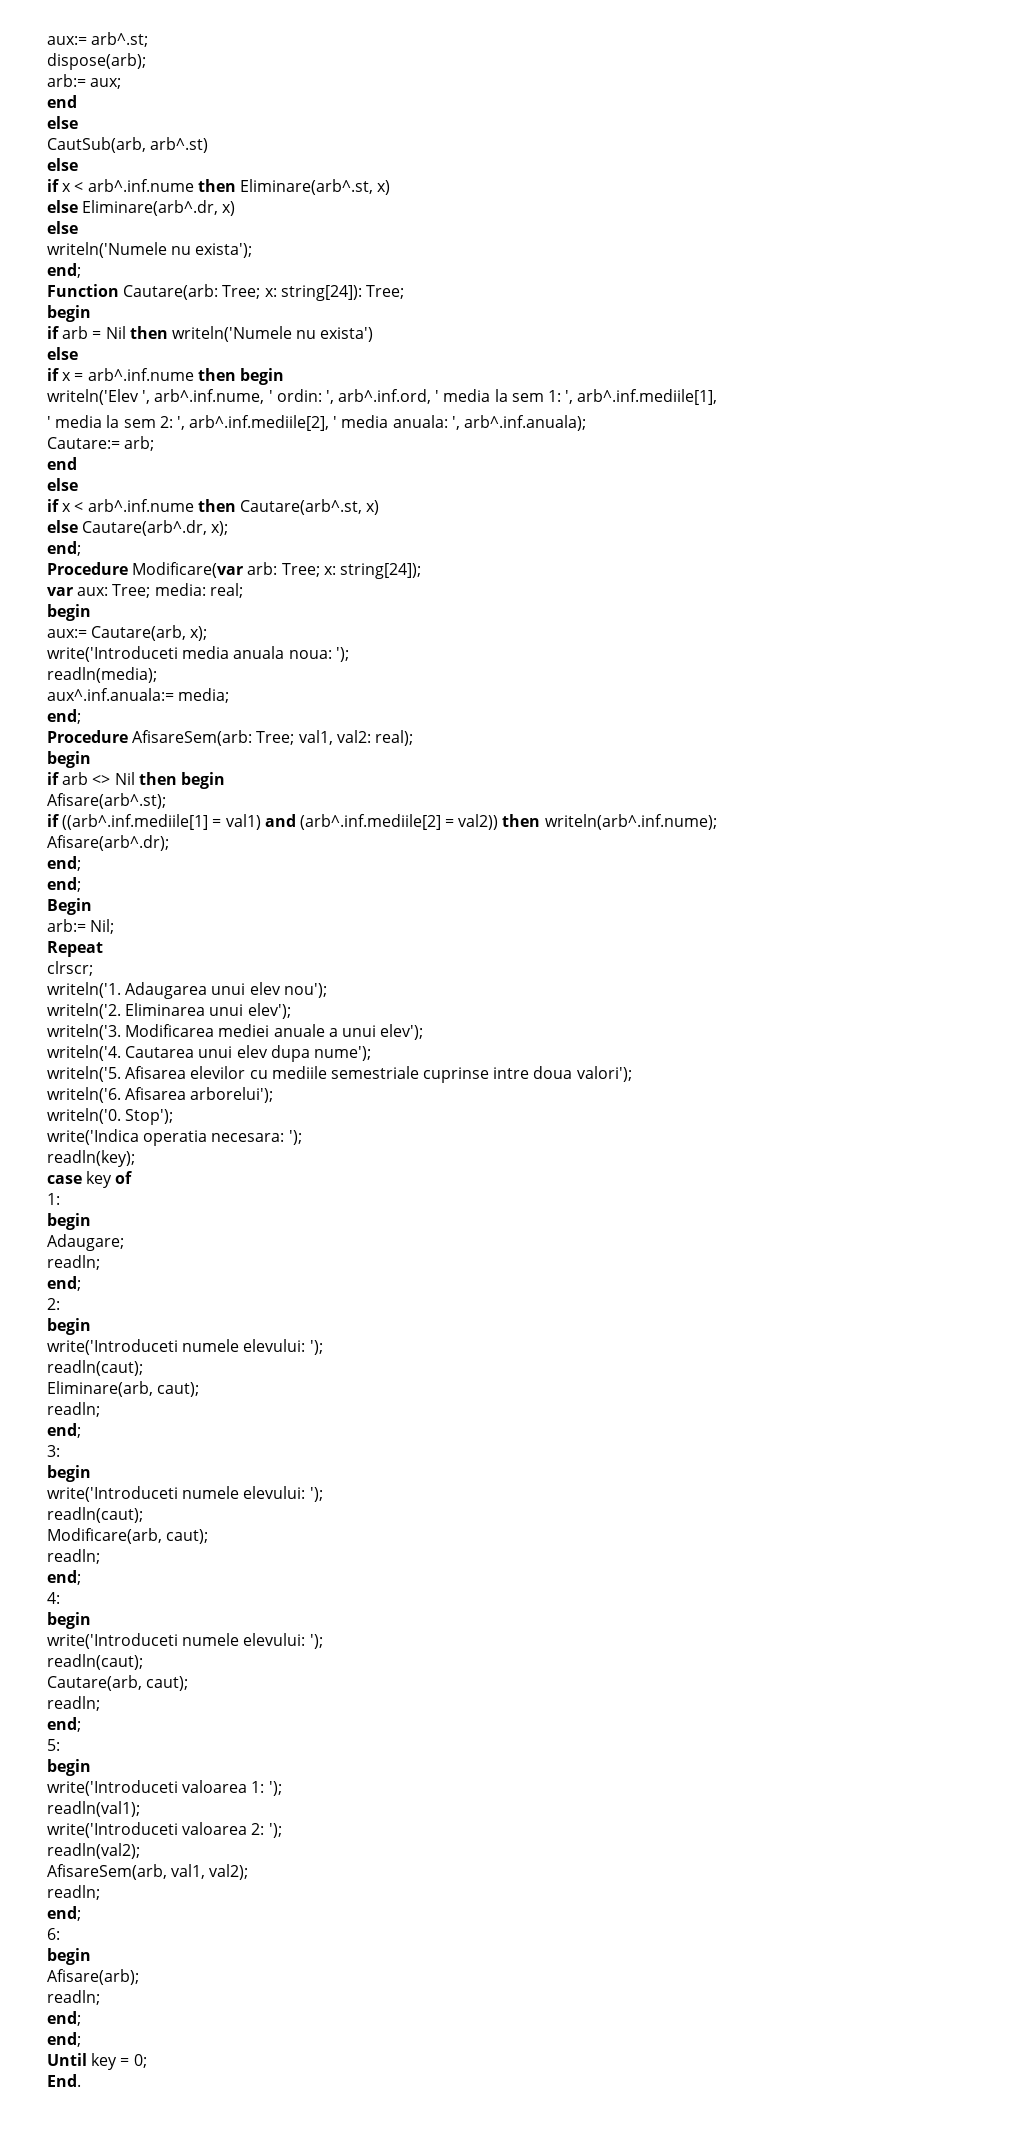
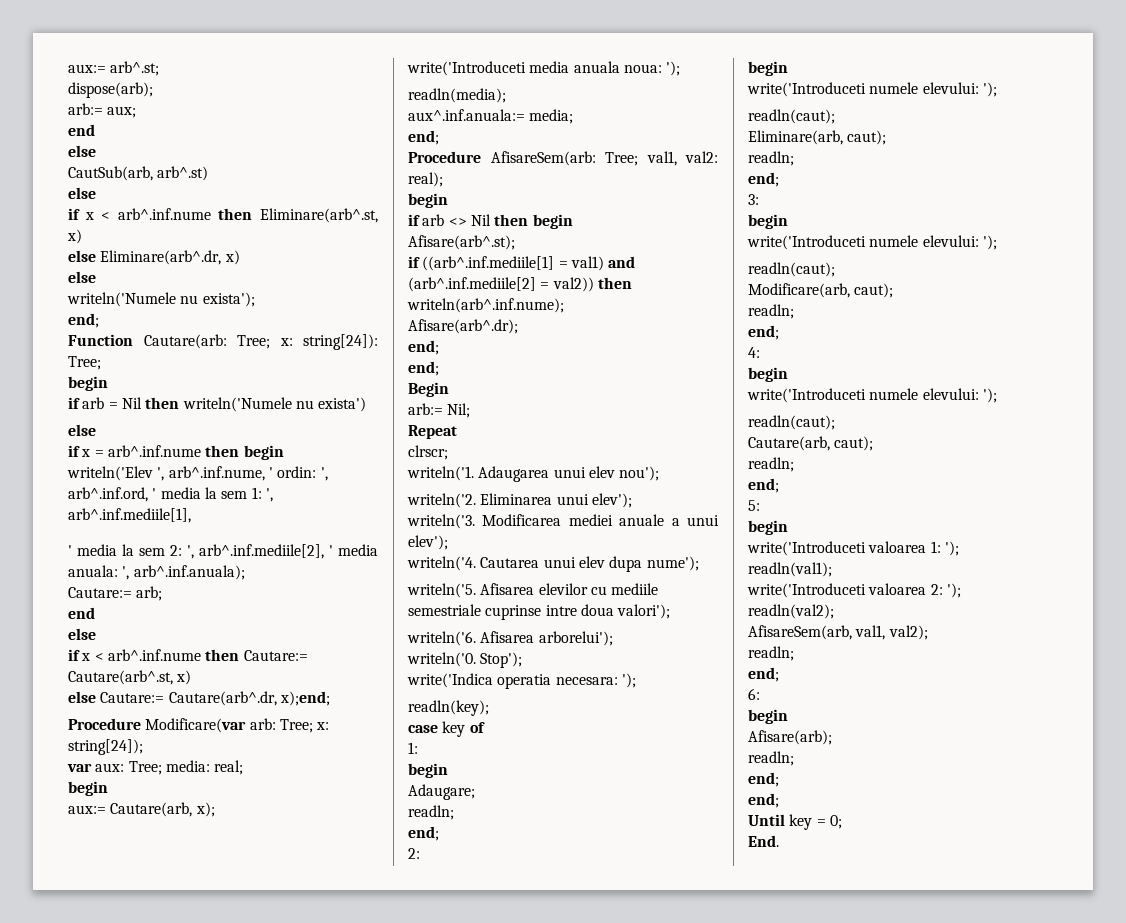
- if x < arb^.inf.nume then Cautare(arb^.st, x)
+ if x < arb^.inf.nume then Cautare:= Cautare(arb^.st, x)
- else Cautare(arb^.dr, x);
- end;
+ else Cautare:= Cautare(arb^.dr, x);end;

